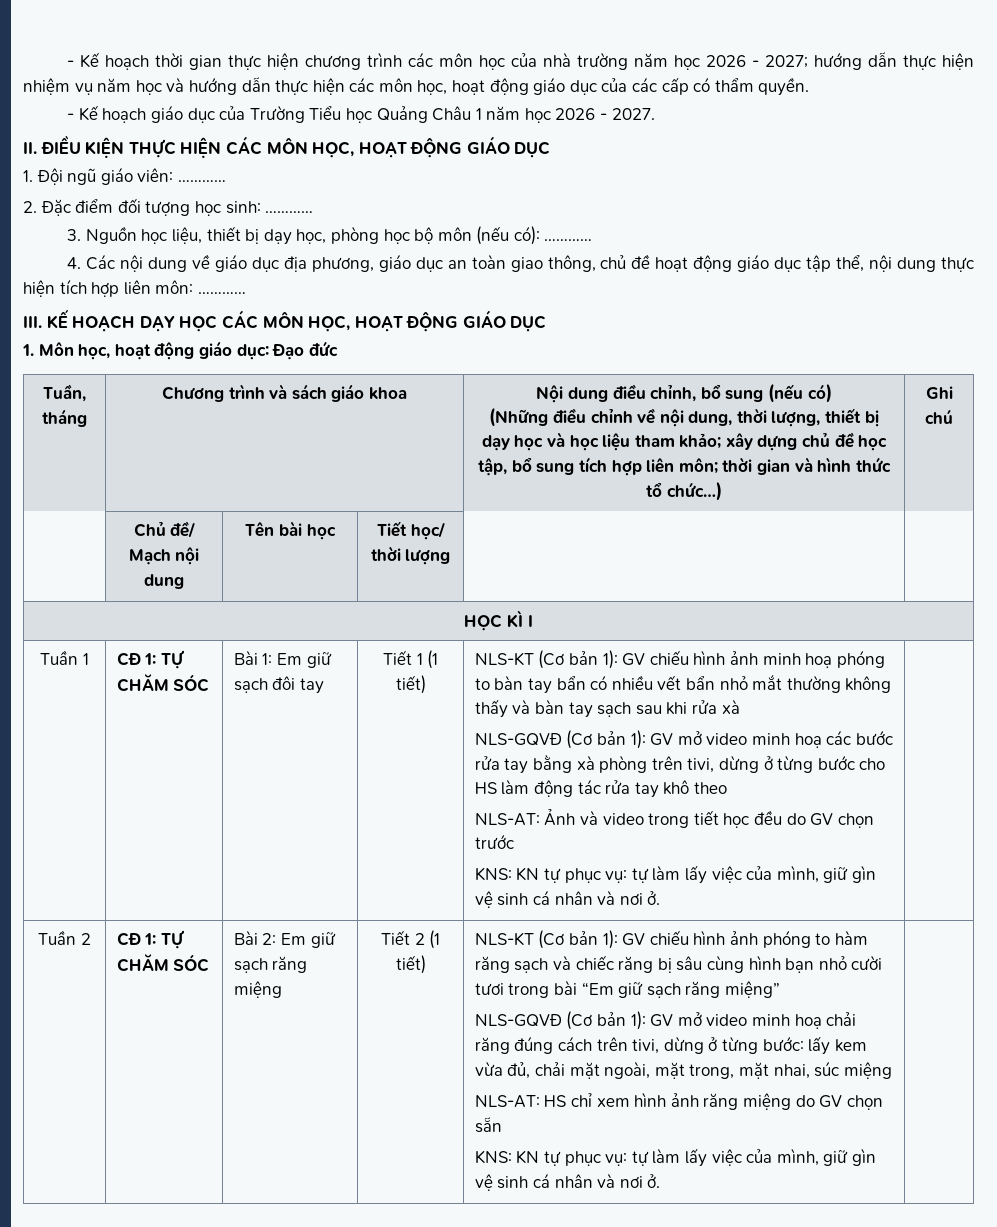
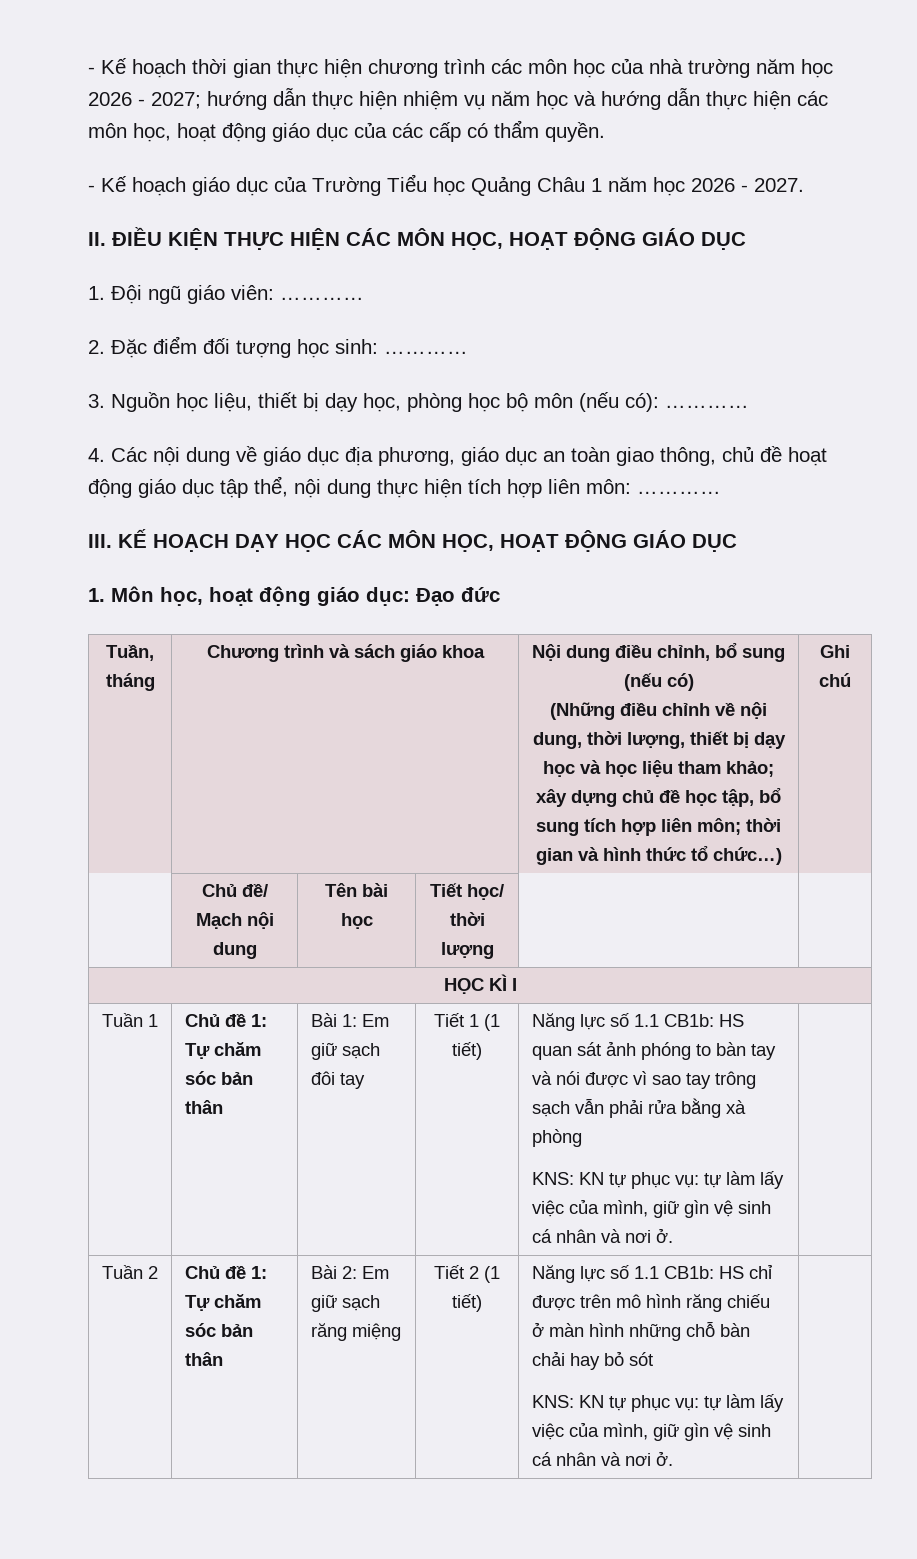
- Tuần 1 | CĐ 1: TỰ CHĂM SÓC
+ Tuần 1 | Chủ đề 1: Tự chăm sóc bản thân
- NLS-KT (Cơ bản 1): GV chiếu hình ảnh minh hoạ phóng to bàn tay bẩn có nhiều vết bẩn nhỏ mắt thường không thấy và bàn tay sạch sau khi rửa xà
- NLS-GQVĐ (Cơ bản 1): GV mở video minh hoạ các bước rửa tay bằng xà phòng trên tivi, dừng ở từng bước cho HS làm động tác rửa tay khô theo
- NLS-AT: Ảnh và video trong tiết học đều do GV chọn trước
+ Năng lực số 1.1 CB1b: HS quan sát ảnh phóng to bàn tay và nói được vì sao tay trông sạch vẫn phải rửa bằng xà phòng
- Tuần 2 | CĐ 1: TỰ CHĂM SÓC
+ Tuần 2 | Chủ đề 1: Tự chăm sóc bản thân
- NLS-KT (Cơ bản 1): GV chiếu hình ảnh phóng to hàm răng sạch và chiếc răng bị sâu cùng hình bạn nhỏ cười tươi trong bài “Em giữ sạch răng miệng”
- NLS-GQVĐ (Cơ bản 1): GV mở video minh hoạ chải răng đúng cách trên tivi, dừng ở từng bước: lấy kem vừa đủ, chải mặt ngoài, mặt trong, mặt nhai, súc miệng
- NLS-AT: HS chỉ xem hình ảnh răng miệng do GV chọn sẵn
+ Năng lực số 1.1 CB1b: HS chỉ được trên mô hình răng chiếu ở màn hình những chỗ bàn chải hay bỏ sót

